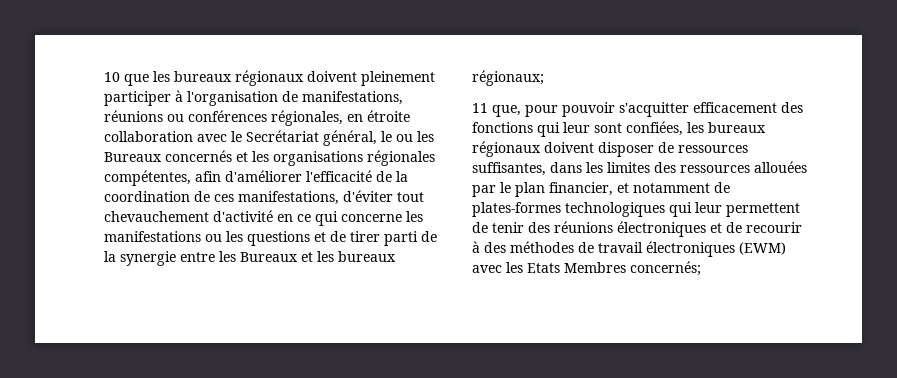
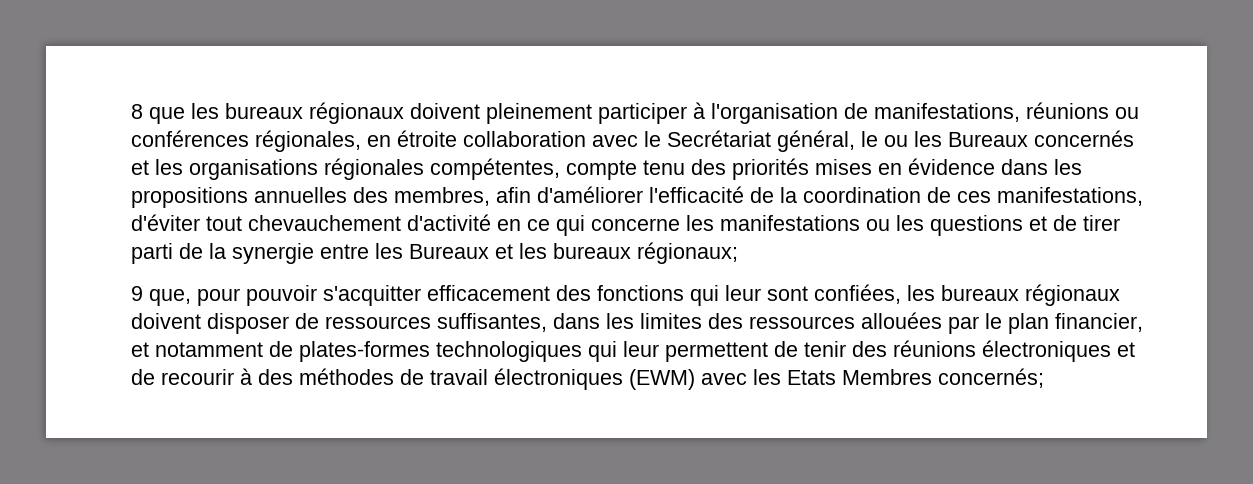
- 10 que les bureaux régionaux doivent pleinement participer à l'organisation de manifestations, réunions ou conférences régionales, en étroite collaboration avec le Secrétariat général, le ou les Bureaux concernés et les organisations régionales compétentes, afin d'améliorer l'efficacité de la coordination de ces manifestations, d'éviter tout chevauchement d'activité en ce qui concerne les manifestations ou les questions et de tirer parti de la synergie entre les Bureaux et les bureaux régionaux;
+ 8 que les bureaux régionaux doivent pleinement participer à l'organisation de manifestations, réunions ou conférences régionales, en étroite collaboration avec le Secrétariat général, le ou les Bureaux concernés et les organisations régionales compétentes, compte tenu des priorités mises en évidence dans les propositions annuelles des membres, afin d'améliorer l'efficacité de la coordination de ces manifestations, d'éviter tout chevauchement d'activité en ce qui concerne les manifestations ou les questions et de tirer parti de la synergie entre les Bureaux et les bureaux régionaux;
- 11 que, pour pouvoir s'acquitter efficacement des fonctions qui leur sont confiées, les bureaux régionaux doivent disposer de ressources suffisantes, dans les limites des ressources allouées par le plan financier, et notamment de plates-formes technologiques qui leur permettent de tenir des réunions électroniques et de recourir à des méthodes de travail électroniques (EWM) avec les Etats Membres concernés;
+ 9 que, pour pouvoir s'acquitter efficacement des fonctions qui leur sont confiées, les bureaux régionaux doivent disposer de ressources suffisantes, dans les limites des ressources allouées par le plan financier, et notamment de plates-formes technologiques qui leur permettent de tenir des réunions électroniques et de recourir à des méthodes de travail électroniques (EWM) avec les Etats Membres concernés;

